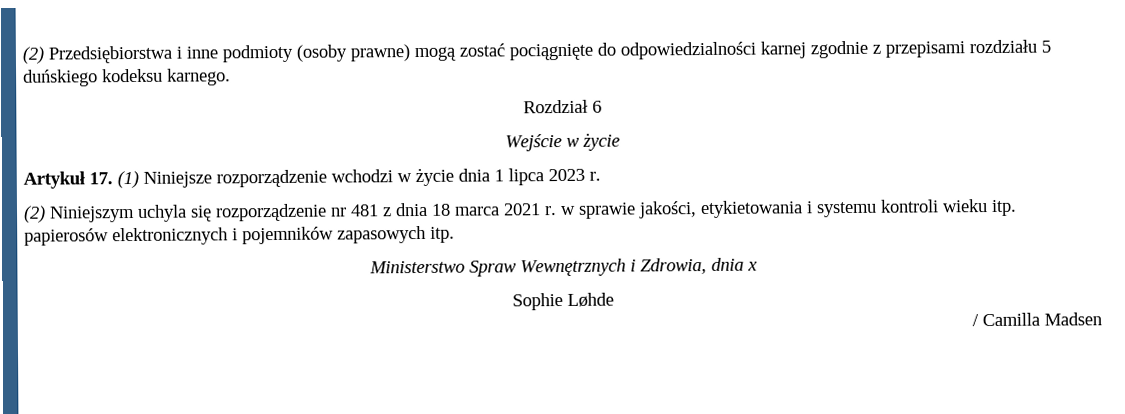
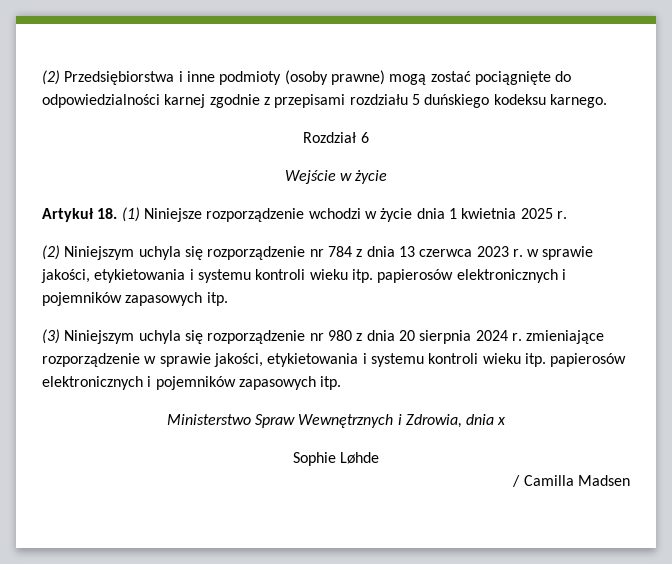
- Artykuł 17. (1) Niniejsze rozporządzenie wchodzi w życie dnia 1 lipca 2023 r.
+ Artykuł 18. (1) Niniejsze rozporządzenie wchodzi w życie dnia 1 kwietnia 2025 r.
- (2) Niniejszym uchyla się rozporządzenie nr 481 z dnia 18 marca 2021 r. w sprawie jakości, etykietowania i systemu kontroli wieku itp. papierosów elektronicznych i pojemników zapasowych itp.
+ (2) Niniejszym uchyla się rozporządzenie nr 784 z dnia 13 czerwca 2023 r. w sprawie jakości, etykietowania i systemu kontroli wieku itp. papierosów elektronicznych i pojemników zapasowych itp.
+ (3) Niniejszym uchyla się rozporządzenie nr 980 z dnia 20 sierpnia 2024 r. zmieniające rozporządzenie w sprawie jakości, etykietowania i systemu kontroli wieku itp. papierosów elektronicznych i pojemników zapasowych itp.

